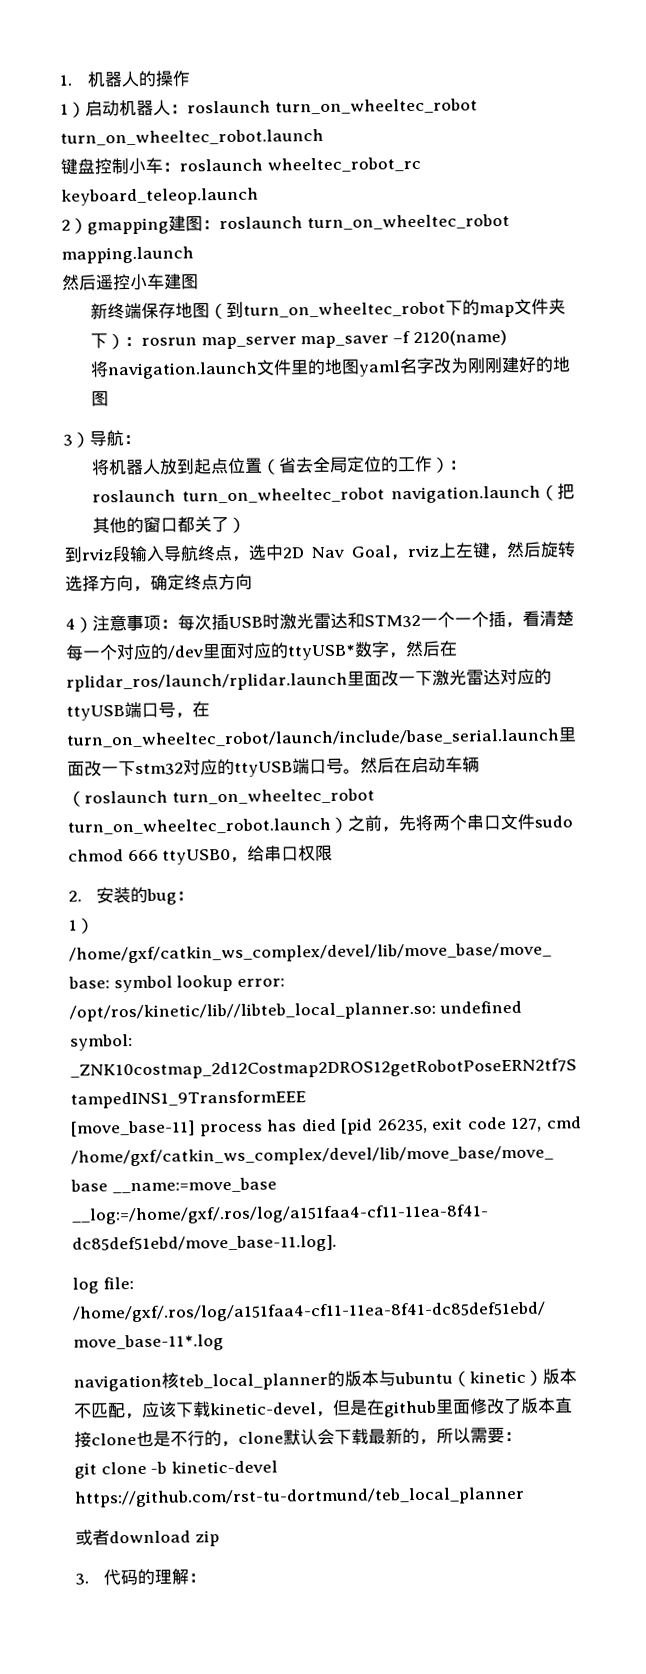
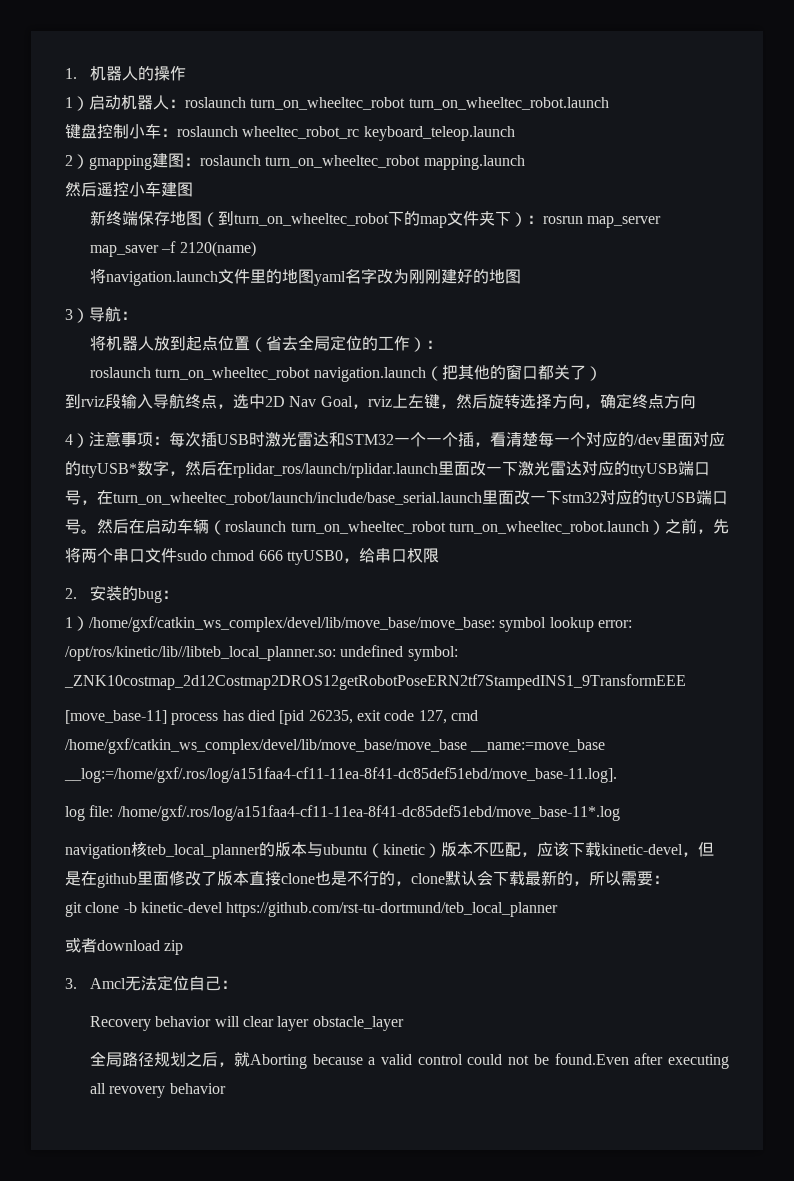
- 3.代码的理解：
+ 3. Amcl无法定位自己：
+ Recovery behavior will clear layer obstacle_layer
+ 全局路径规划之后，就Aborting because a valid control could not be found.Even after executing all revovery behavior

